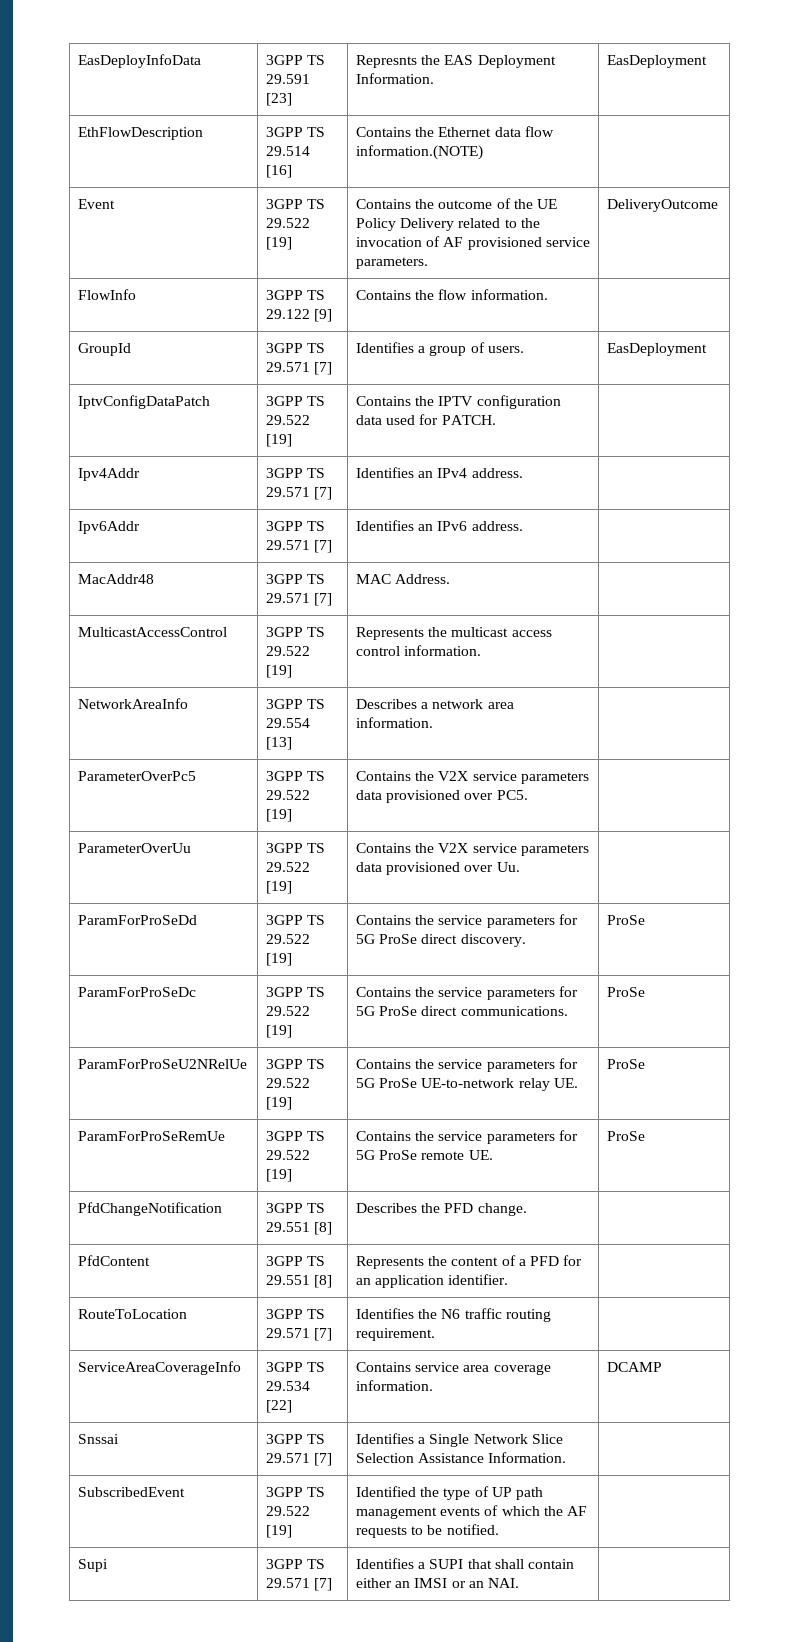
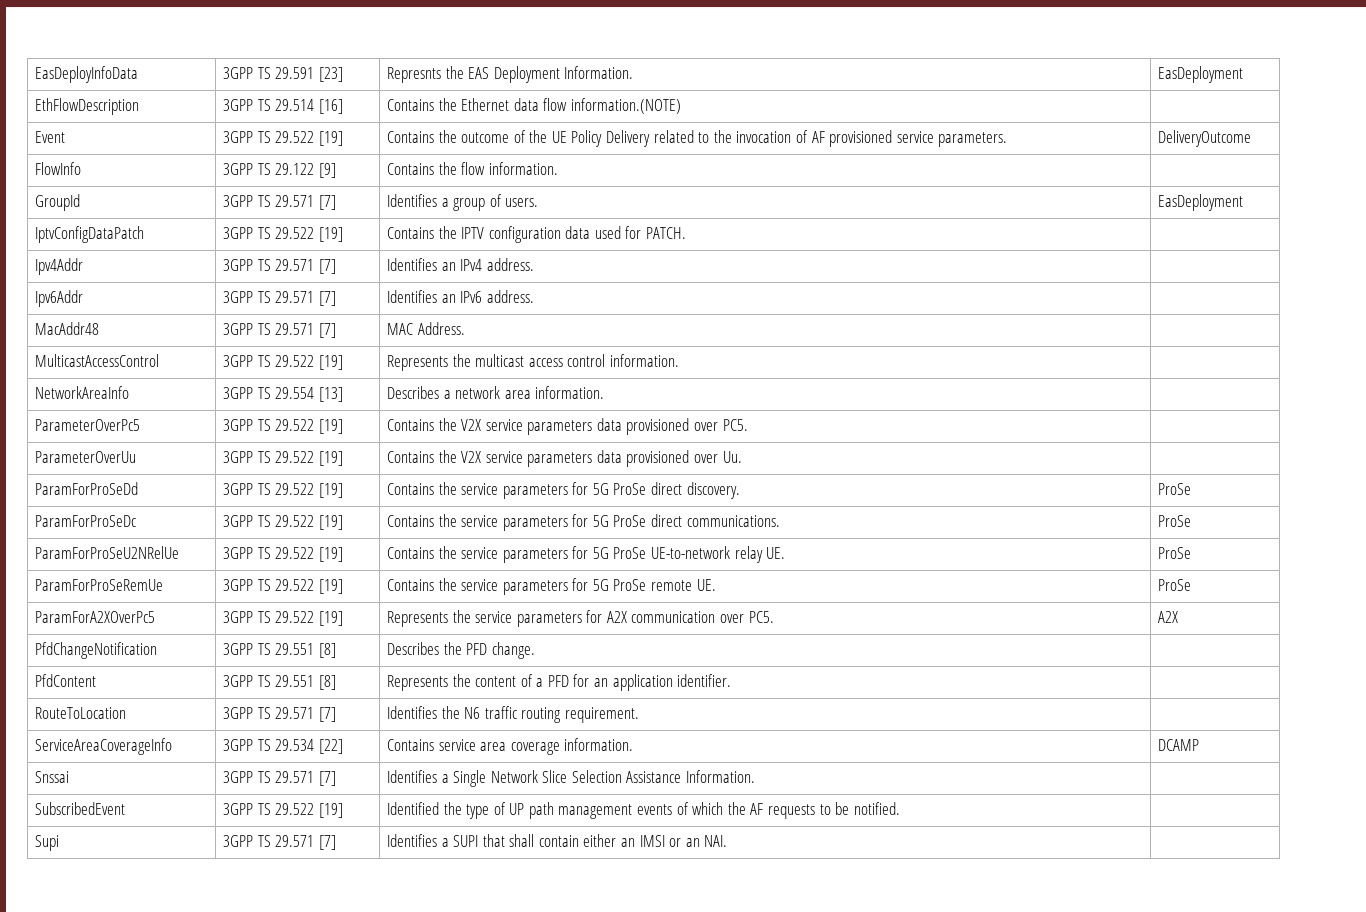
+ ParamForA2XOverPc5 | 3GPP TS 29.522 [19] | Represents the service parameters for A2X communication over PC5. | A2X

